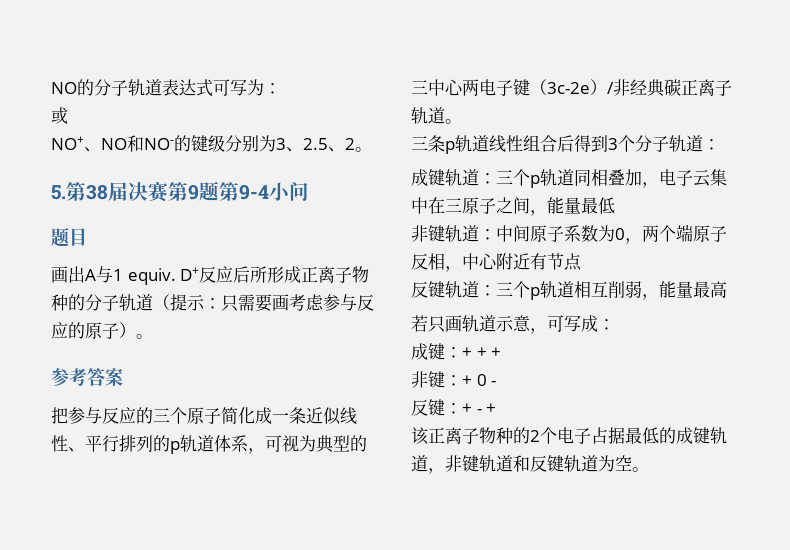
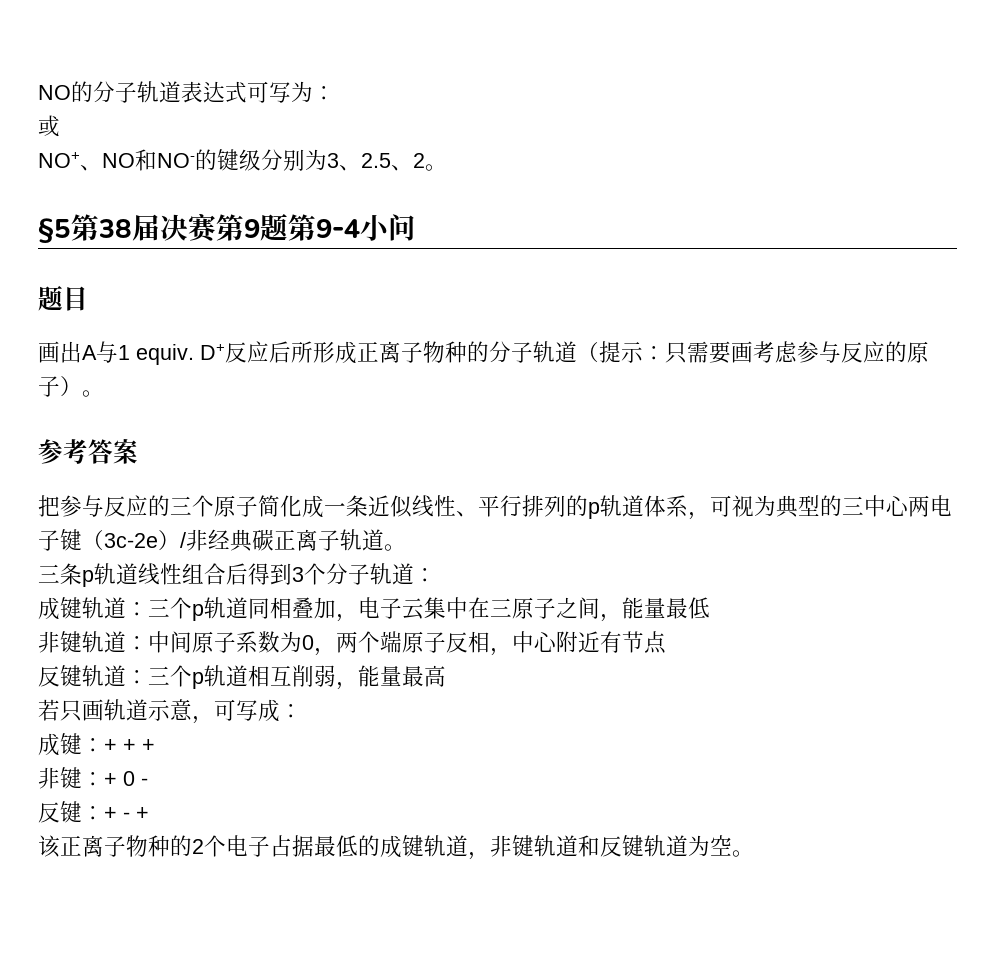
- 5.第38届决赛第9题第9-4小问
+ §5第38届决赛第9题第9-4小问

